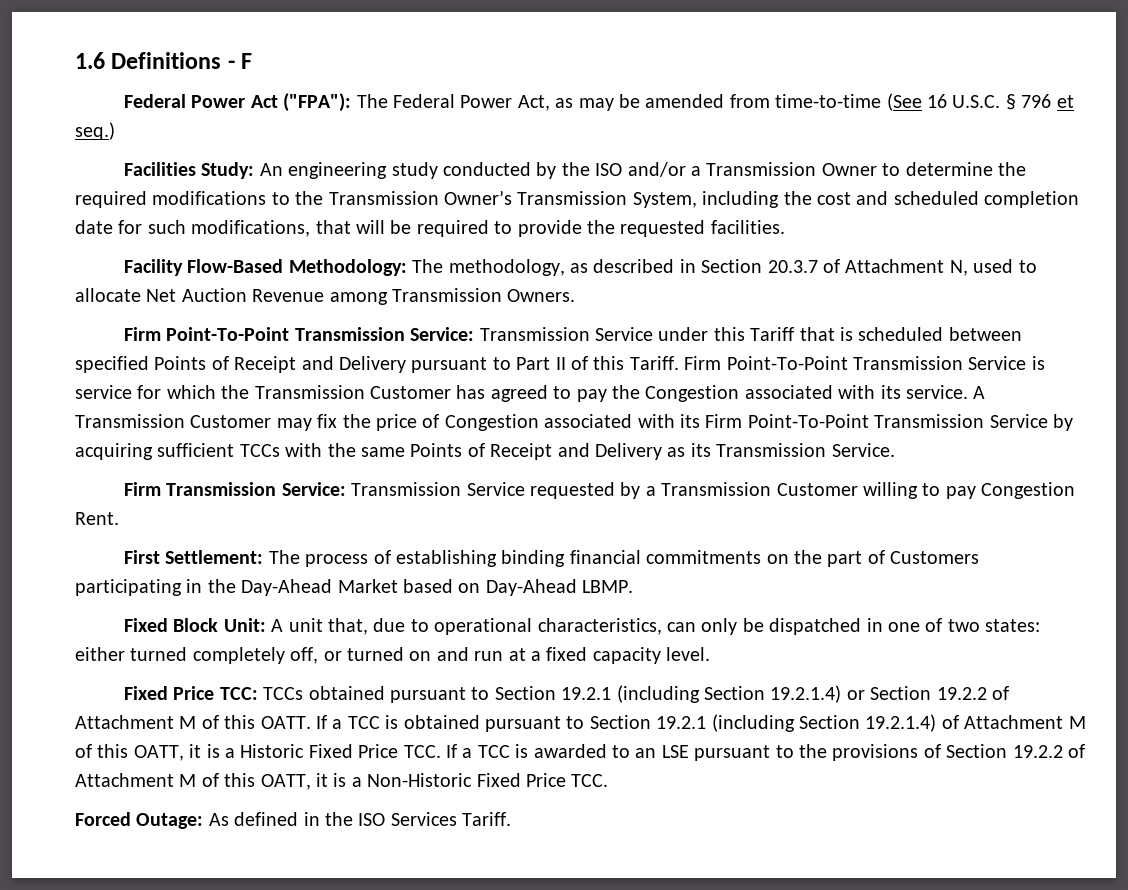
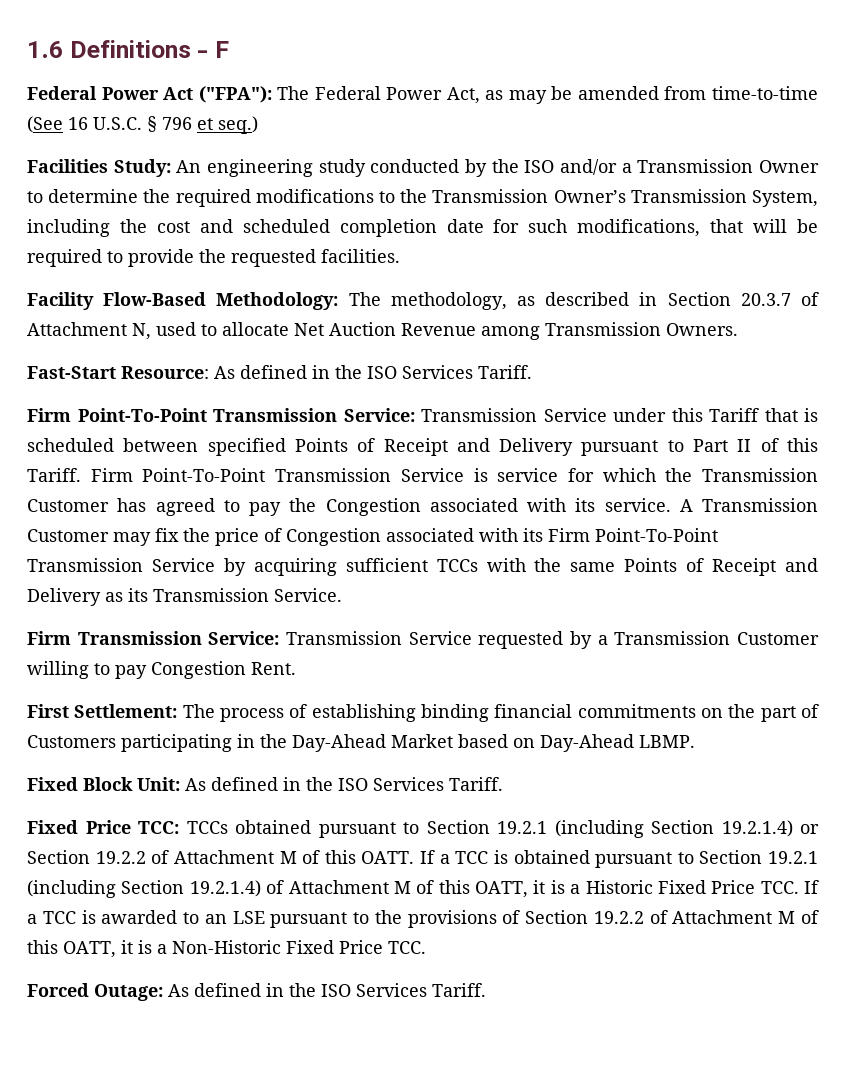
+ Fast-Start Resource: As defined in the ISO Services Tariff.
- Fixed Block Unit: A unit that, due to operational characteristics, can only be dispatched in one of two states: either turned completely off, or turned on and run at a fixed capacity level.
+ Fixed Block Unit: As defined in the ISO Services Tariff.

